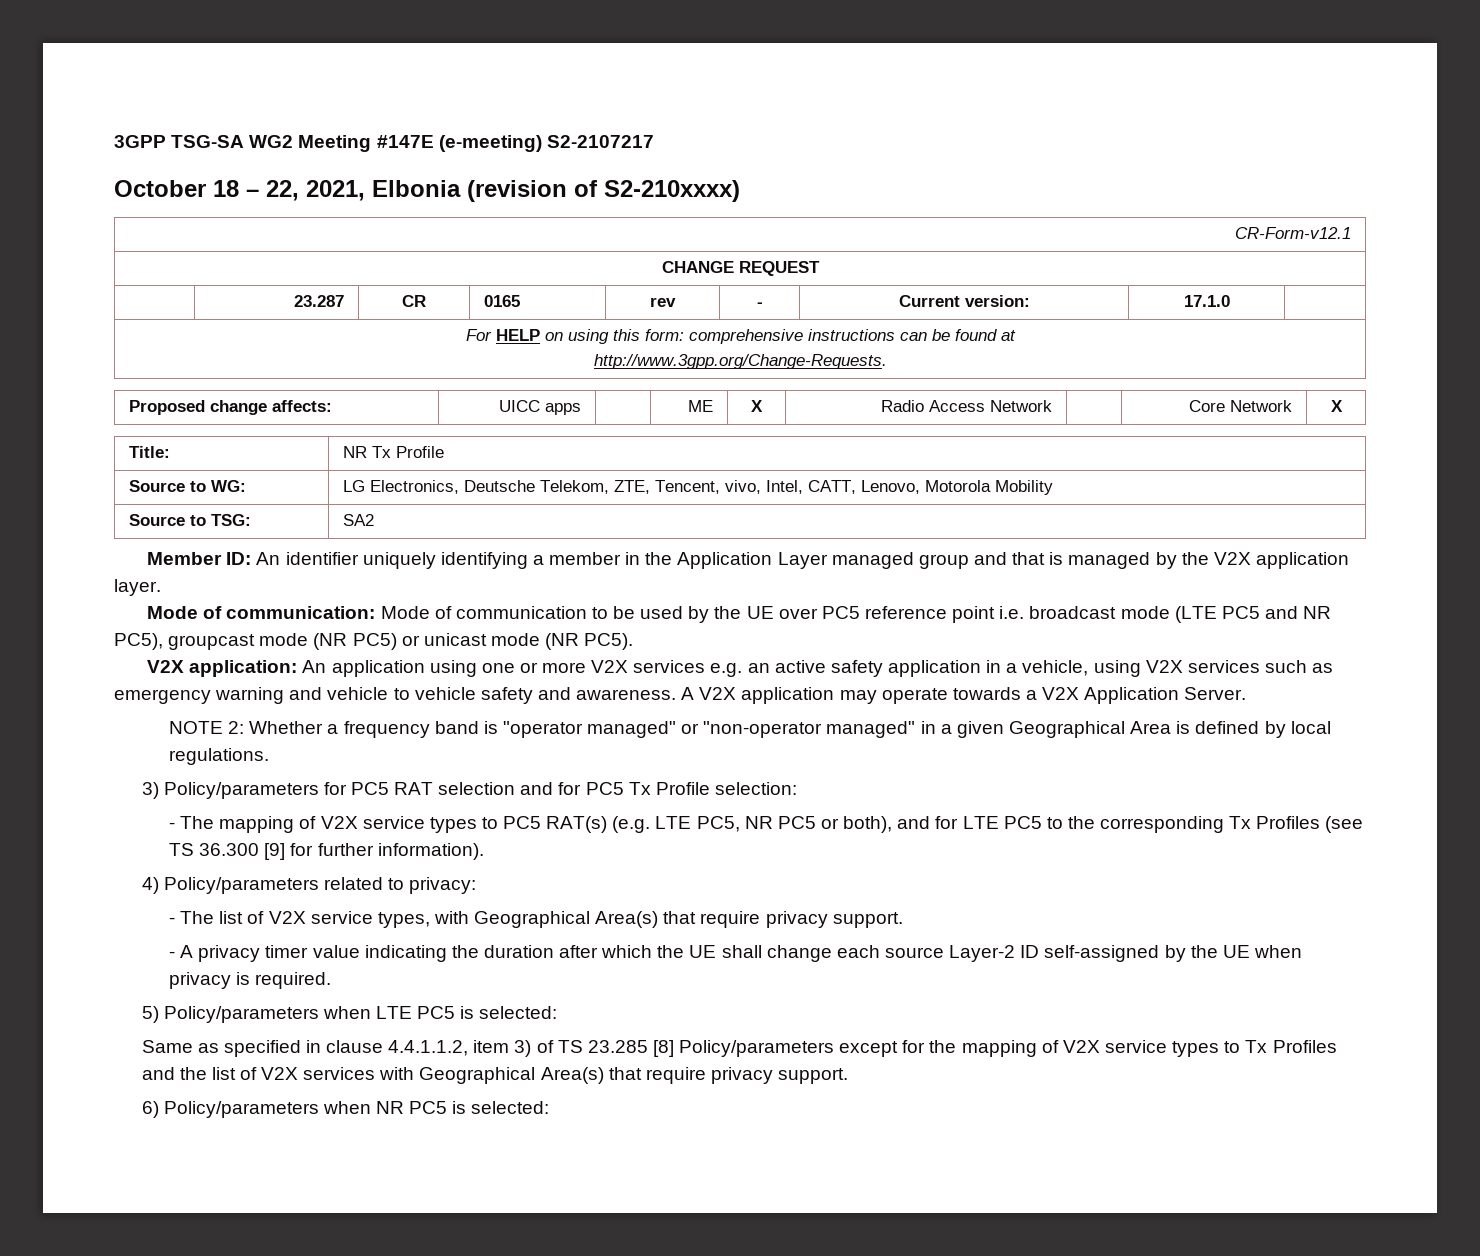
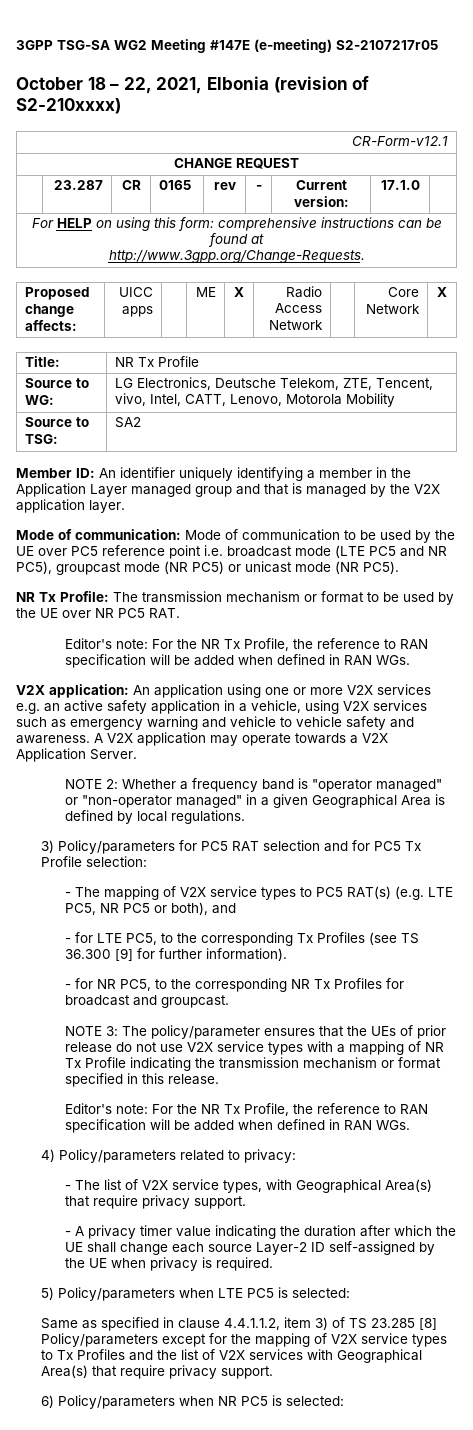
- 3GPP TSG-SA WG2 Meeting #147E (e-meeting) S2-2107217
+ 3GPP TSG-SA WG2 Meeting #147E (e-meeting) S2-2107217r05
+ NR Tx Profile: The transmission mechanism or format to be used by the UE over NR PC5 RAT.
+ Editor's note: For the NR Tx Profile, the reference to RAN specification will be added when defined in RAN WGs.
- - The mapping of V2X service types to PC5 RAT(s) (e.g. LTE PC5, NR PC5 or both), and for LTE PC5 to the corresponding Tx Profiles (see TS 36.300 [9] for further information).
+ - The mapping of V2X service types to PC5 RAT(s) (e.g. LTE PC5, NR PC5 or both), and
+ - for LTE PC5, to the corresponding Tx Profiles (see TS 36.300 [9] for further information).
+ - for NR PC5, to the corresponding NR Tx Profiles for broadcast and groupcast.
+ NOTE 3: The policy/parameter ensures that the UEs of prior release do not use V2X service types with a mapping of NR Tx Profile indicating the transmission mechanism or format specified in this release.
+ Editor's note: For the NR Tx Profile, the reference to RAN specification will be added when defined in RAN WGs.

